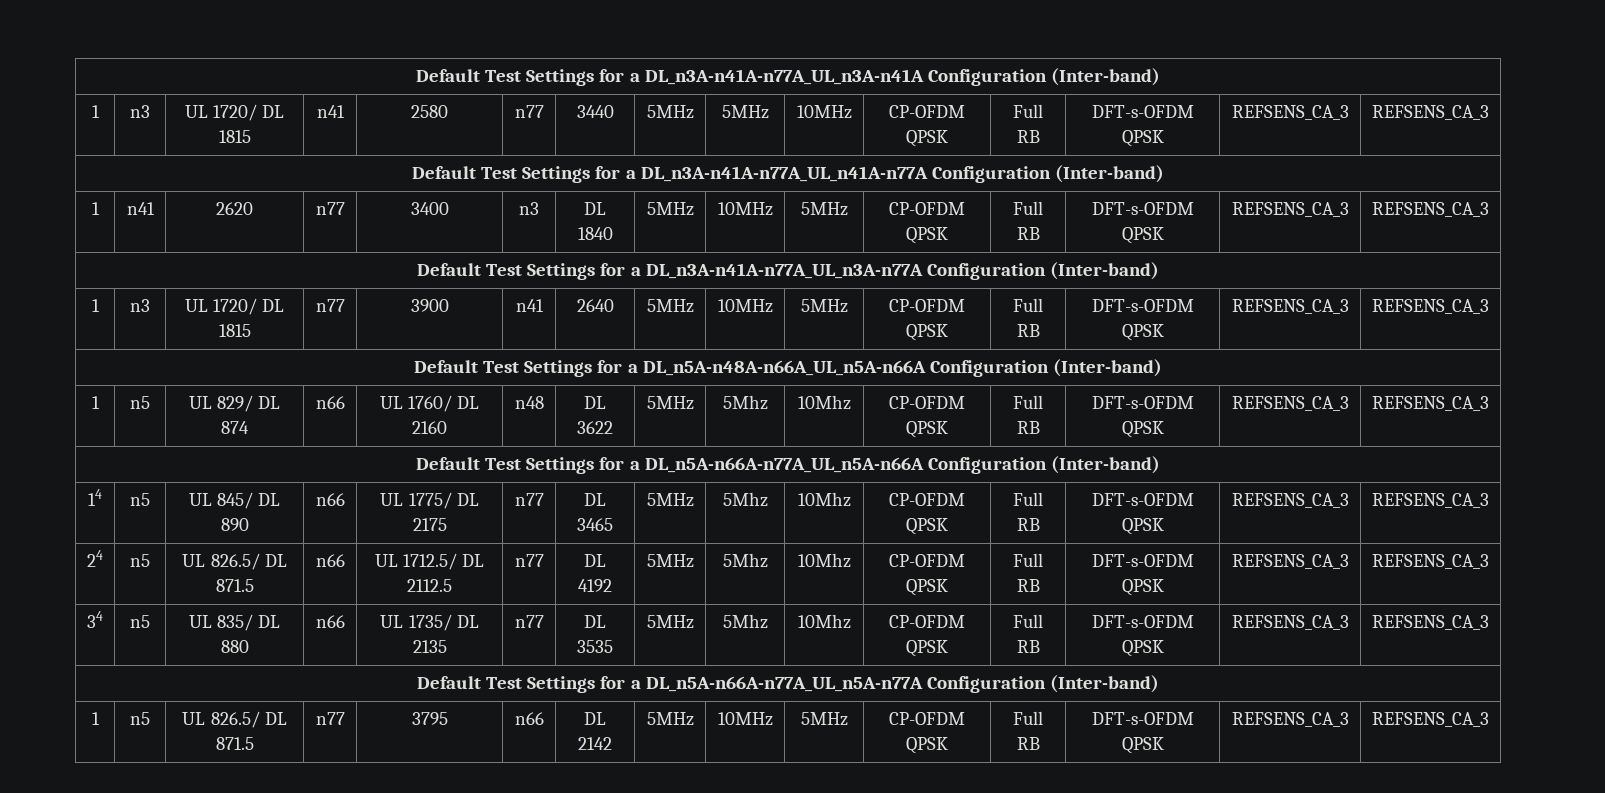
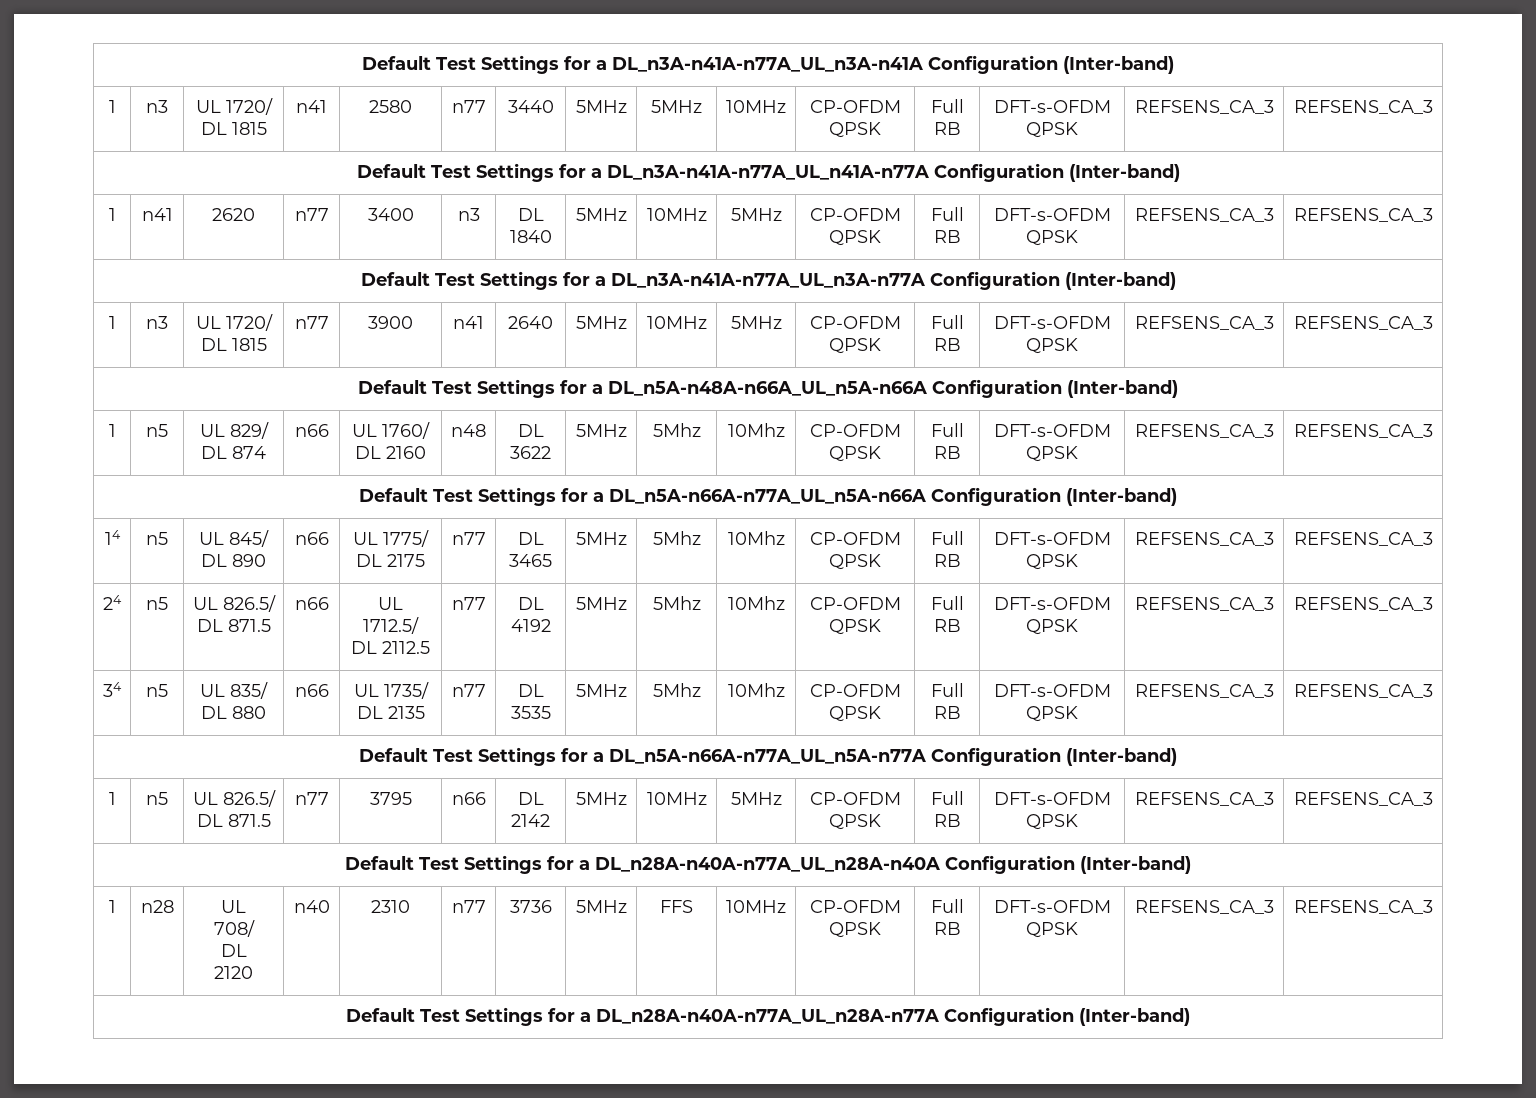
+ Default Test Settings for a DL_n28A-n40A-n77A_UL_n28A-n40A Configuration (Inter-band)
+ 1 | n28 | UL
+ 708/
+ DL
+ 2120 | n40 | 2310 | n77 | 3736 | 5MHz | FFS | 10MHz | CP-OFDM QPSK | Full RB | DFT-s-OFDM QPSK | REFSENS_CA_3 | REFSENS_CA_3
+ Default Test Settings for a DL_n28A-n40A-n77A_UL_n28A-n77A Configuration (Inter-band)

